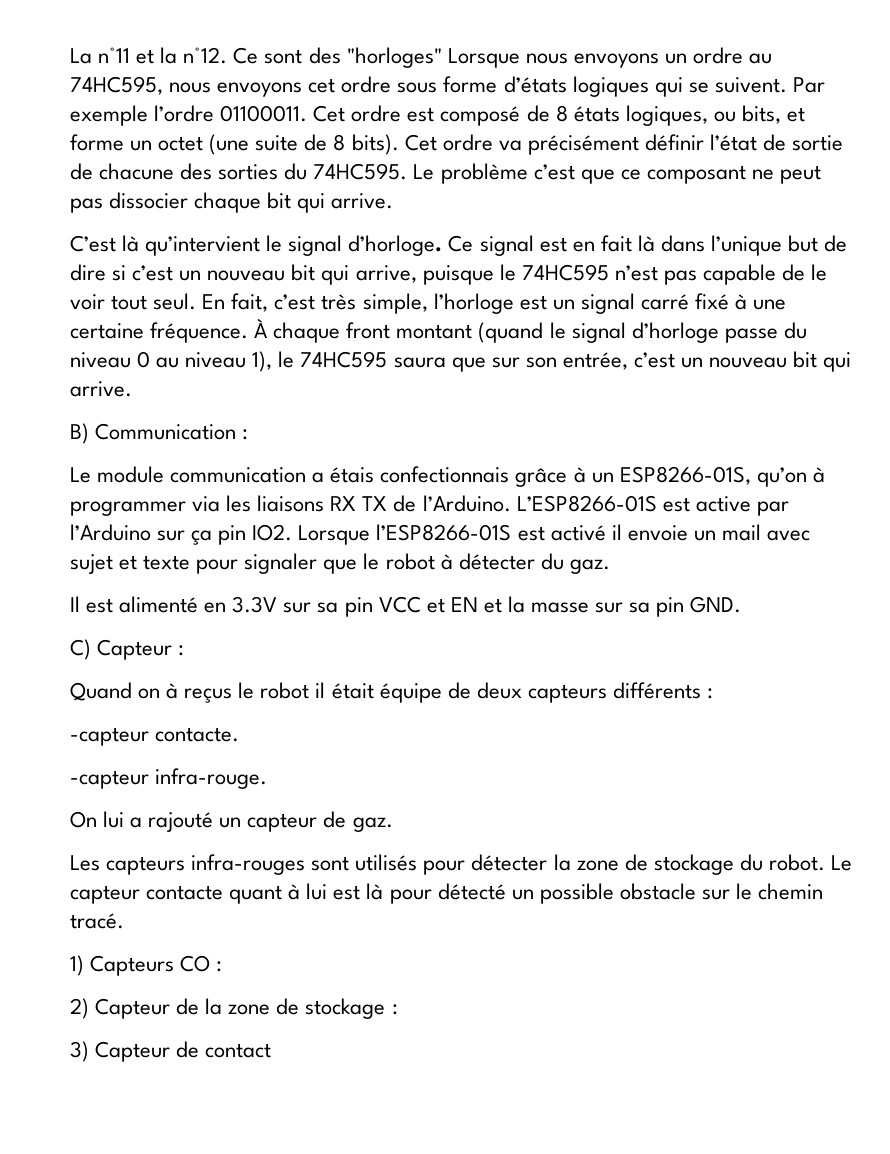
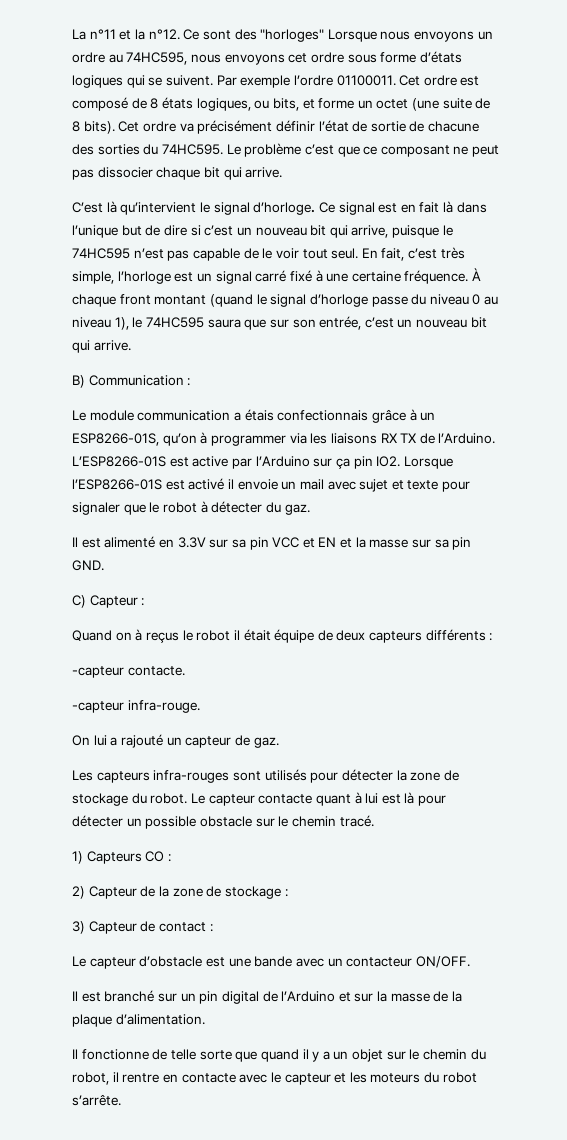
- Le capteur contacte quant à lui est là pour détecté un possible obstacle sur le chemin tracé.
+ Le capteur contacte quant à lui est là pour détecter un possible obstacle sur le chemin tracé.
- 3) Capteur de contact
+ 3) Capteur de contact :
+ Le capteur d’obstacle est une bande avec un contacteur ON/OFF.
+ Il est branché sur un pin digital de l’Arduino et sur la masse de la plaque d’alimentation.
+ Il fonctionne de telle sorte que quand il y a un objet sur le chemin du robot, il rentre en contacte avec le capteur et les moteurs du robot s’arrête.

